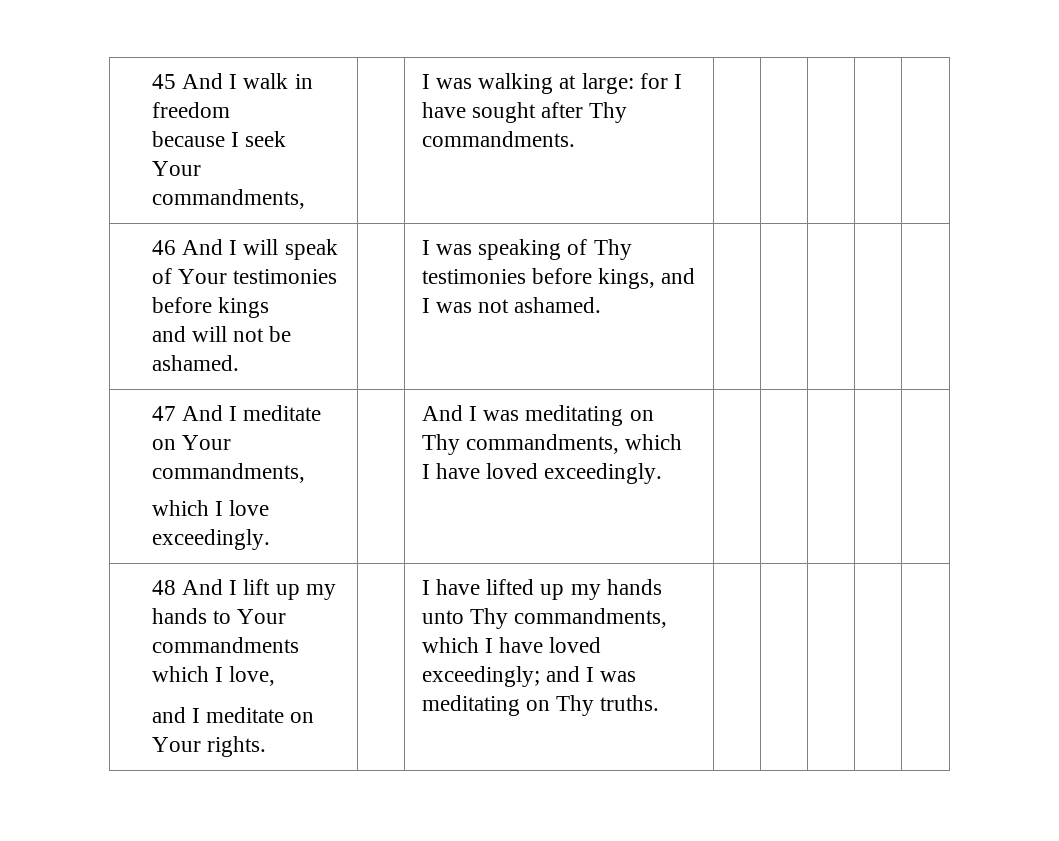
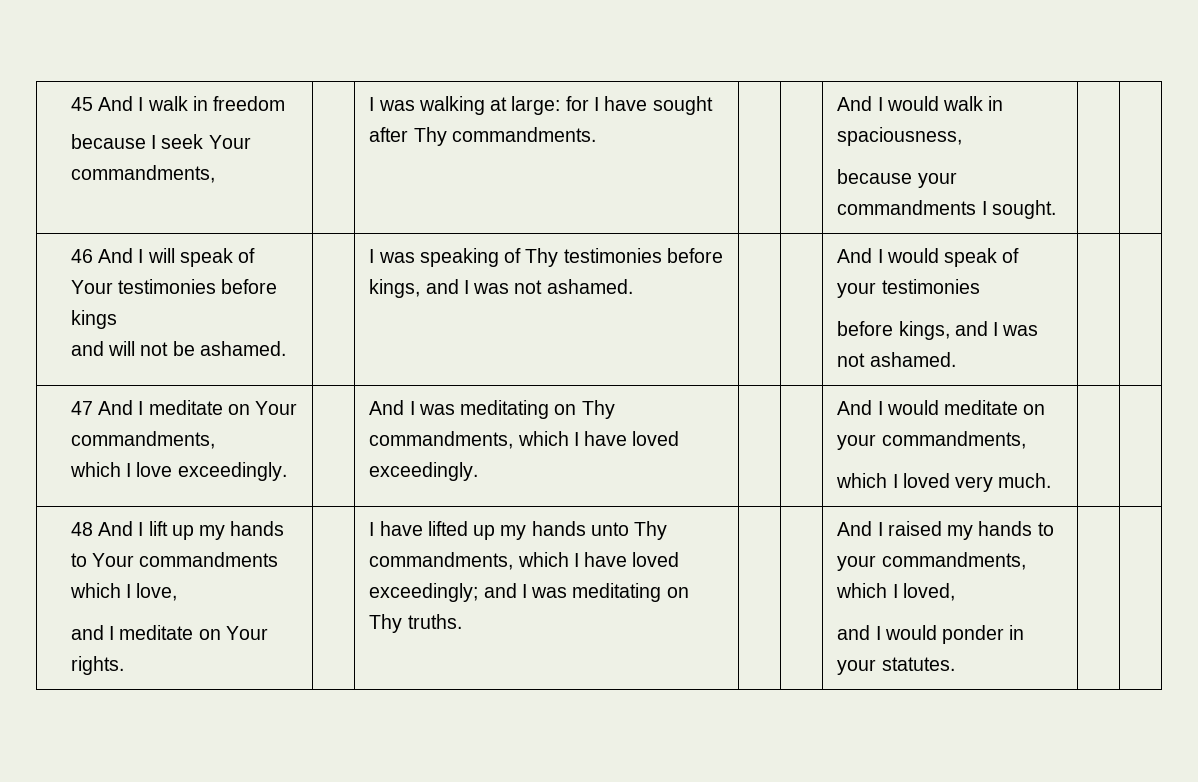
  45 And I walk in freedom
- because I seek Your commandments, | | I was walking at large: for I have sought after Thy commandments. | | | | |
+ because I seek Your commandments, | | I was walking at large: for I have sought after Thy commandments. | | | And I would walk in spaciousness,
+ because your commandments I sought. | |
+ And I would speak of your testimonies
+ before kings, and I was not ashamed.
  47 And I meditate on Your commandments,
- which I love exceedingly. | | And I was meditating on Thy commandments, which I have loved exceedingly. | | | | |
+ which I love exceedingly. | | And I was meditating on Thy commandments, which I have loved exceedingly. | | | And I would meditate on your commandments,
+ which I loved very much. | |
+ And I raised my hands to your commandments, which I loved,
+ and I would ponder in your statutes.

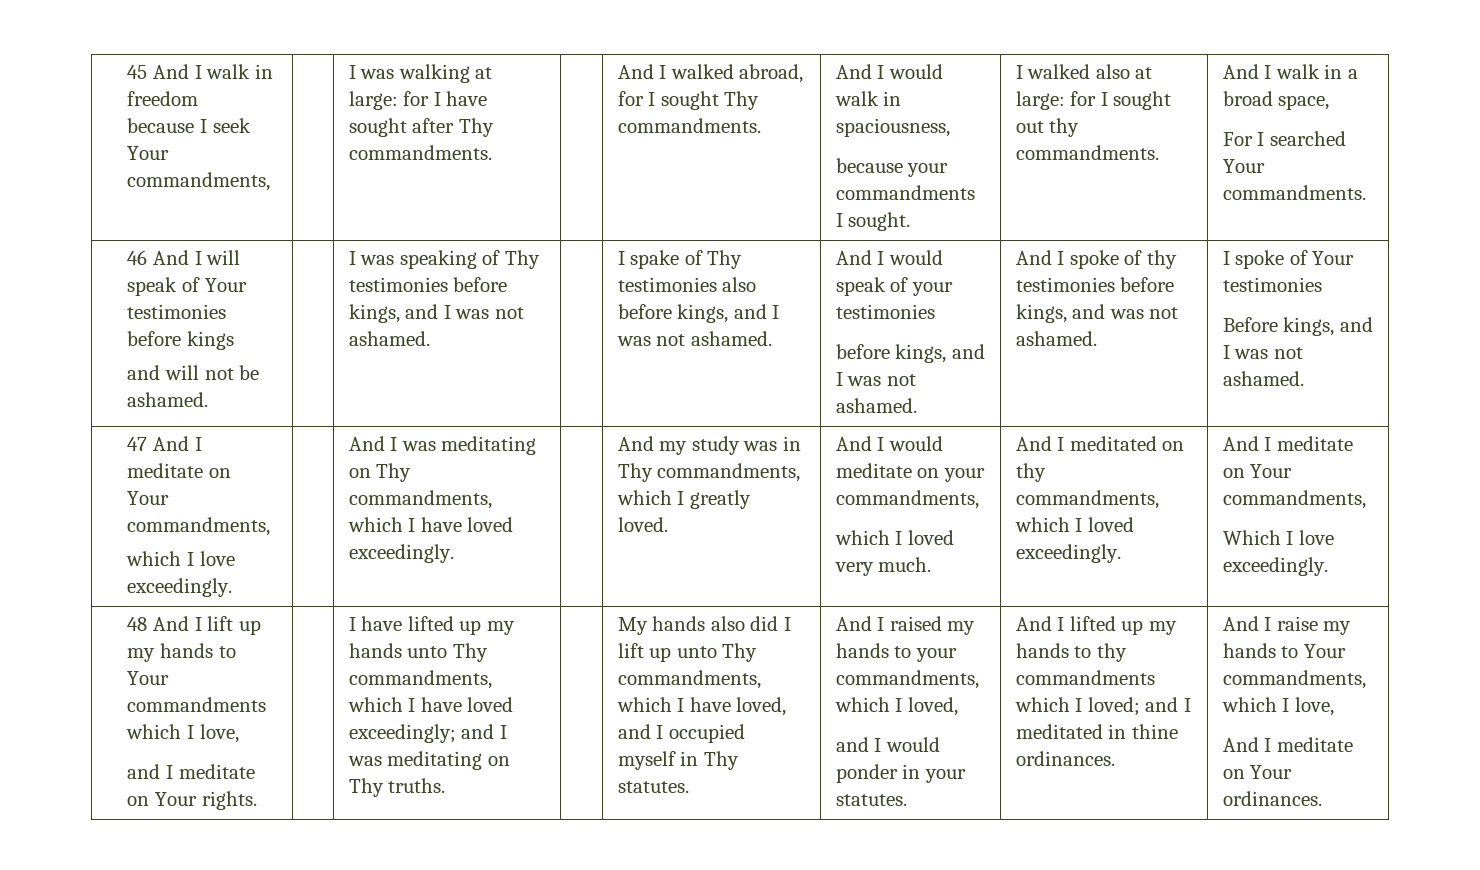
+ And I walked abroad, for I sought Thy commandments.
+ I walked also at large: for I sought out thy commandments. | And I walk in a broad space,
+ For I searched Your commandments.
+ I spake of Thy testimonies also before kings, and I was not ashamed.
+ And I spoke of thy testimonies before kings, and was not ashamed. | I spoke of Your testimonies
+ Before kings, and I was not ashamed.
+ And my study was in Thy commandments, which I greatly loved.
+ And I meditated on thy commandments, which I loved exceedingly. | And I meditate on Your commandments,
+ Which I love exceedingly.
+ My hands also did I lift up unto Thy commandments, which I have loved, and I occupied myself in Thy statutes.
+ And I lifted up my hands to thy commandments which I loved; and I meditated in thine ordinances. | And I raise my hands to Your commandments, which I love,
+ And I meditate on Your ordinances.

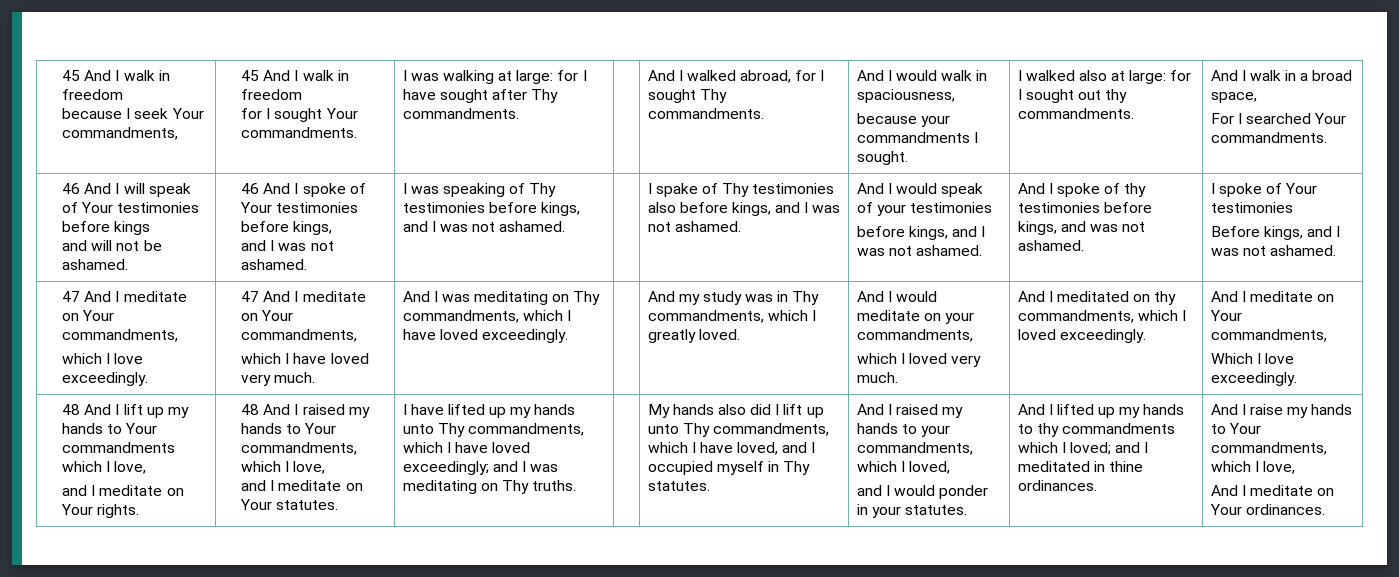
- because I seek Your commandments,
+ because I seek Your commandments, | 45 And I walk in freedom
+ for I sought Your commandments.
+ 46 And I spoke of Your testimonies before kings,
+ and I was not ashamed.
- which I love exceedingly.
+ which I love exceedingly. | 47 And I meditate on Your commandments,
+ which I have loved very much.
+ 48 And I raised my hands to Your commandments, which I love,
+ and I meditate on Your statutes.

